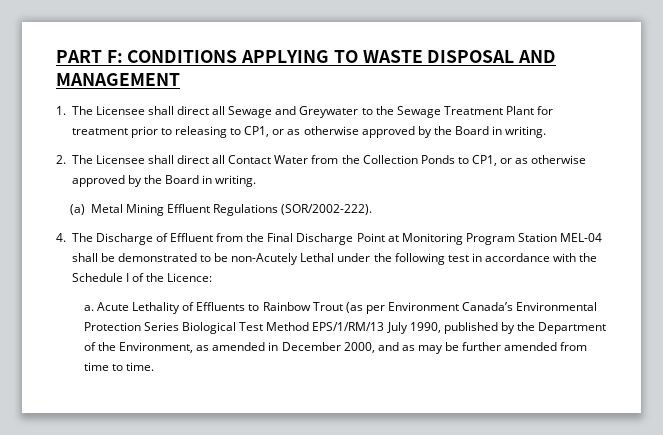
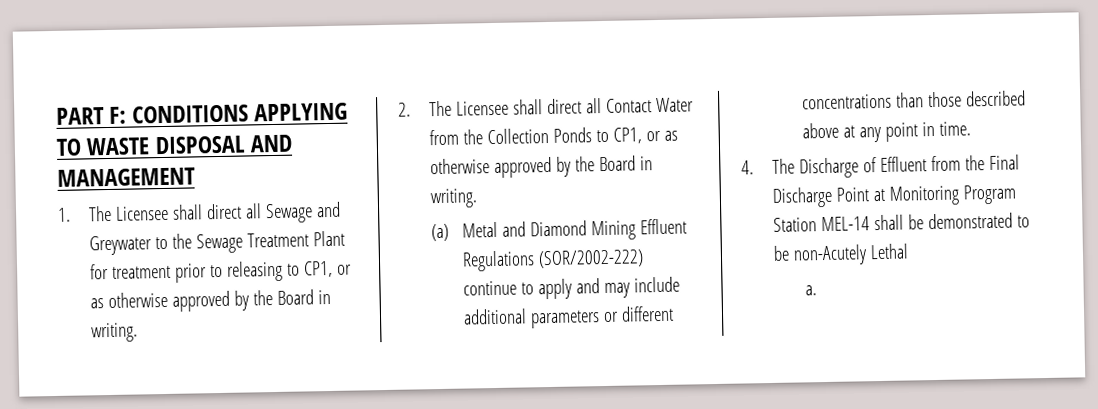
- (a) Metal Mining Effluent Regulations (SOR/2002-222).
+ (a) Metal and Diamond Mining Effluent Regulations (SOR/2002-222) continue to apply and may include additional parameters or different concentrations than those described above at any point in time.
- 4. The Discharge of Effluent from the Final Discharge Point at Monitoring Program Station MEL-04 shall be demonstrated to be non-Acutely Lethal under the following test in accordance with the Schedule I of the Licence:
- a. Acute Lethality of Effluents to Rainbow Trout (as per Environment Canada’s Environmental Protection Series Biological Test Method EPS/1/RM/13 July 1990, published by the Department of the Environment, as amended in December 2000, and as may be further amended from time to time.
+ 4. The Discharge of Effluent from the Final Discharge Point at Monitoring Program Station MEL-14 shall be demonstrated to be non-Acutely Lethal
+ a.

